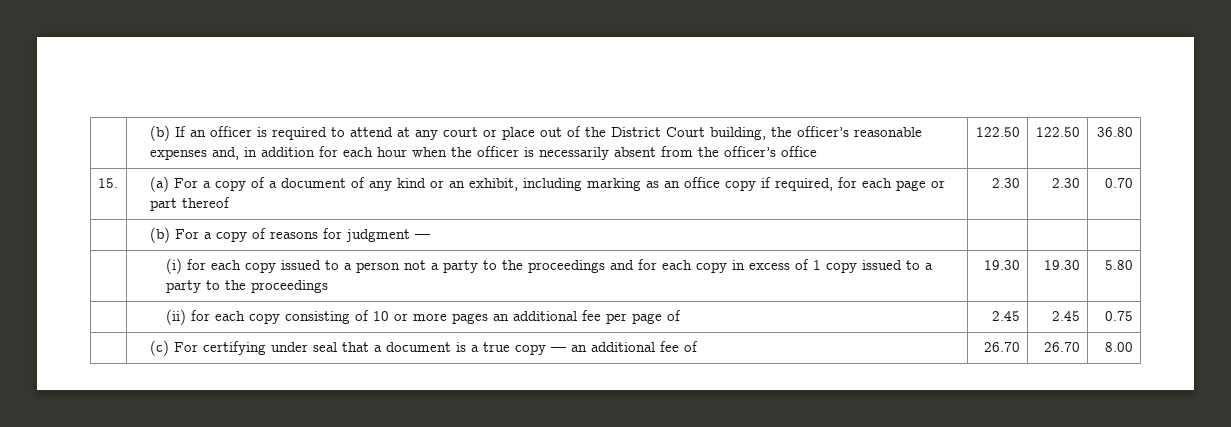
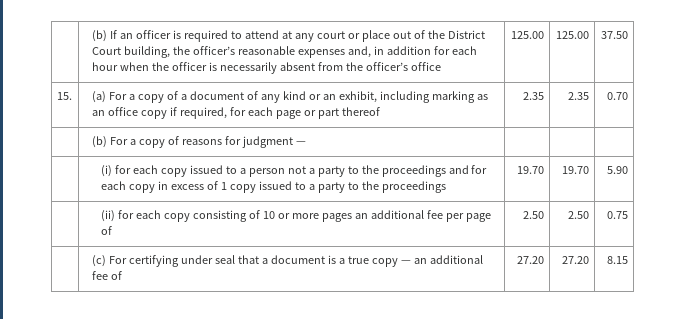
- 122.50 | 122.50 | 36.80
+ 125.00 | 125.00 | 37.50
- 15. | (a) For a copy of a document of any kind or an exhibit, including marking as an office copy if required, for each page or part thereof | 2.30 | 2.30 | 0.70
+ 15. | (a) For a copy of a document of any kind or an exhibit, including marking as an office copy if required, for each page or part thereof | 2.35 | 2.35 | 0.70
- | (i) for each copy issued to a person not a party to the proceedings and for each copy in excess of 1 copy issued to a party to the proceedings | 19.30 | 19.30 | 5.80
+ | (i) for each copy issued to a person not a party to the proceedings and for each copy in excess of 1 copy issued to a party to the proceedings | 19.70 | 19.70 | 5.90
- | (ii) for each copy consisting of 10 or more pages an additional fee per page of | 2.45 | 2.45 | 0.75
+ | (ii) for each copy consisting of 10 or more pages an additional fee per page of | 2.50 | 2.50 | 0.75
- | (c) For certifying under seal that a document is a true copy — an additional fee of | 26.70 | 26.70 | 8.00
+ | (c) For certifying under seal that a document is a true copy — an additional fee of | 27.20 | 27.20 | 8.15

